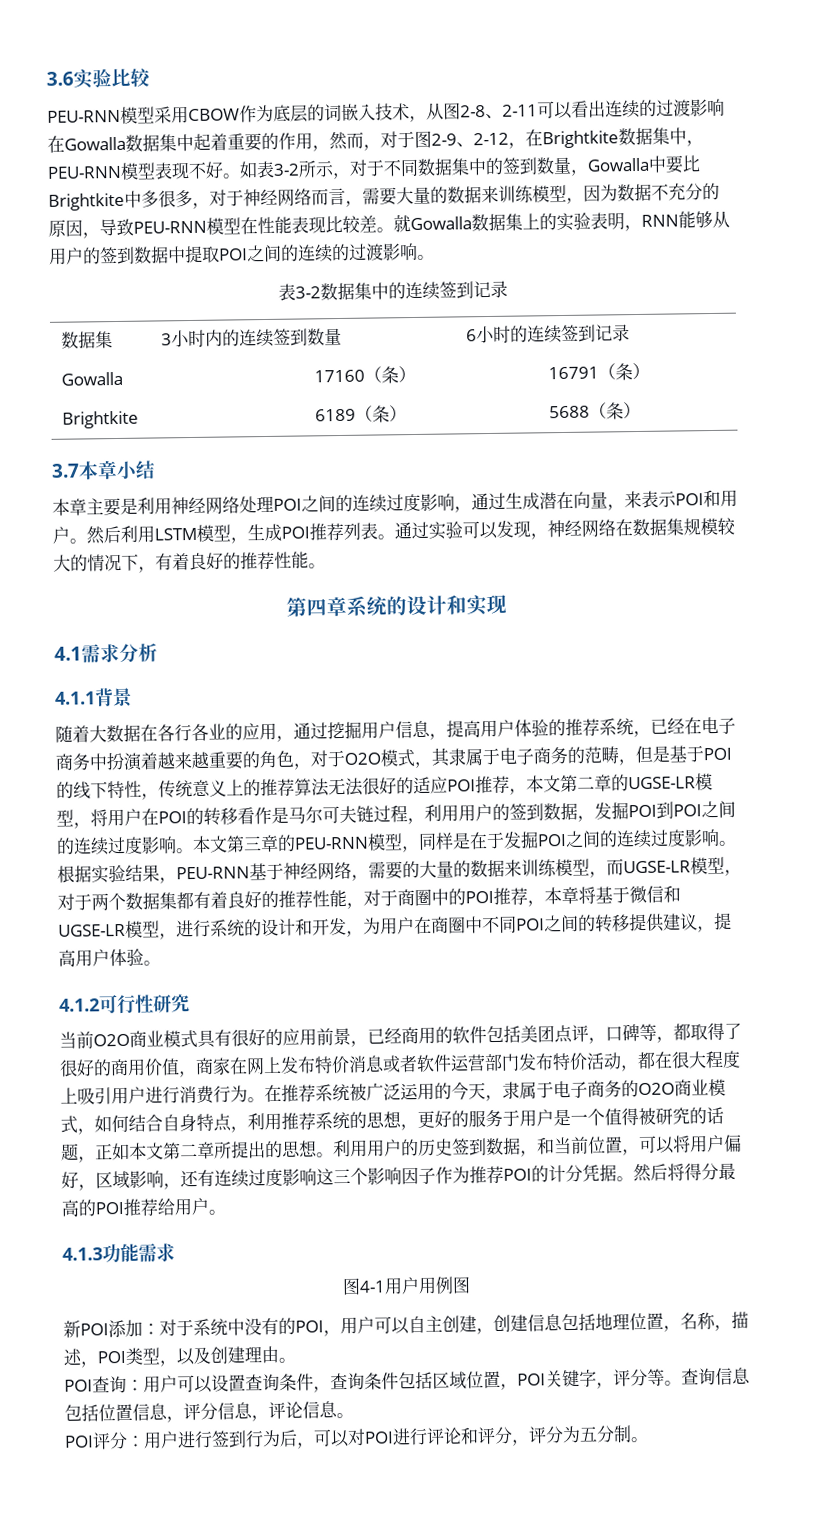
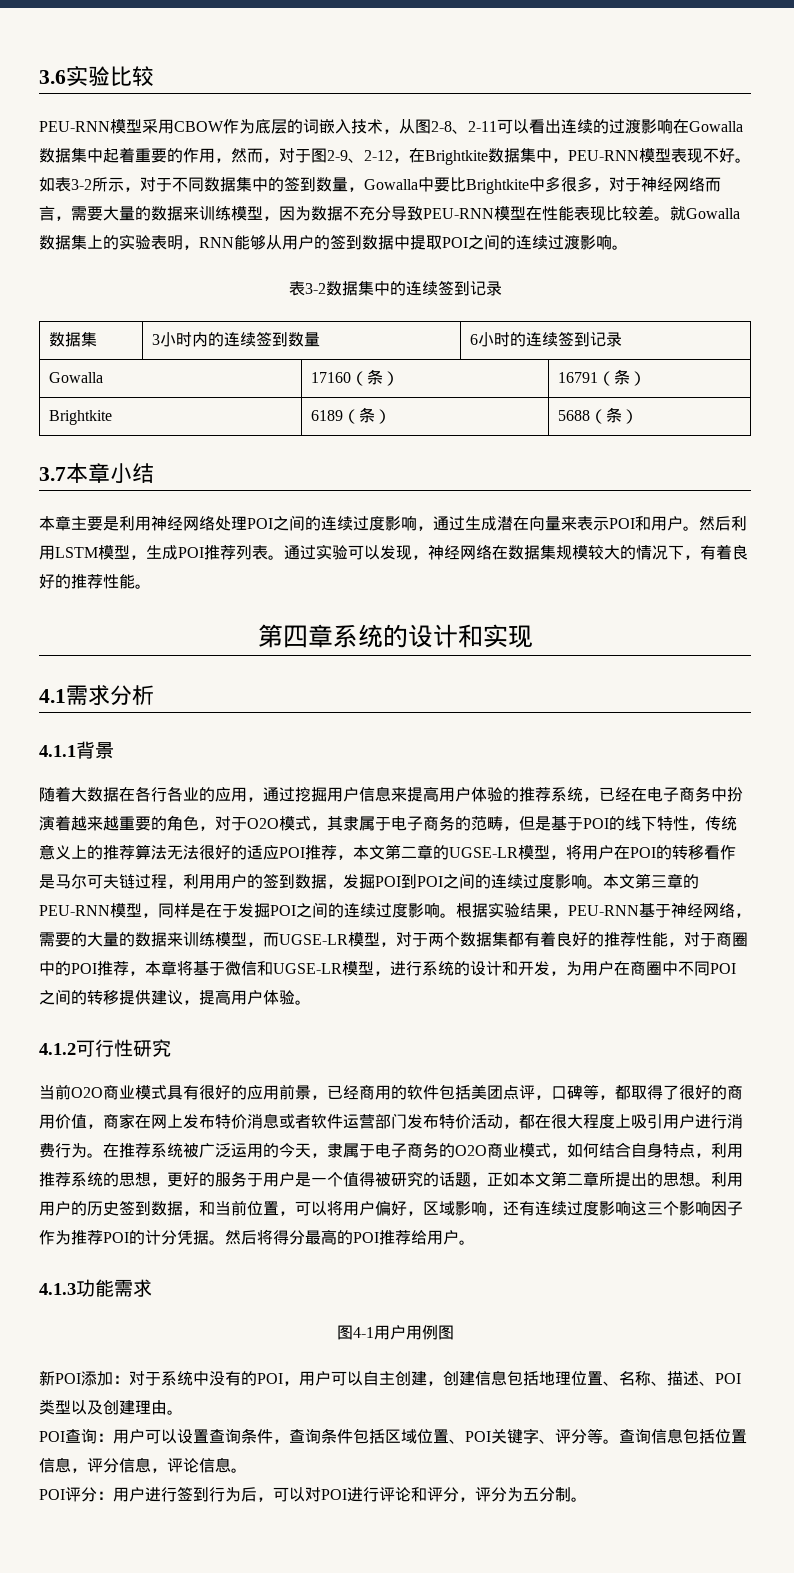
- 如表3-2所示，对于不同数据集中的签到数量，Gowalla中要比Brightkite中多很多，对于神经网络而言，需要大量的数据来训练模型，因为数据不充分的原因，导致PEU-RNN模型在性能表现比较差。
+ 如表3-2所示，对于不同数据集中的签到数量，Gowalla中要比Brightkite中多很多，对于神经网络而言，需要大量的数据来训练模型，因为数据不充分导致PEU-RNN模型在性能表现比较差。
- 就Gowalla数据集上的实验表明，RNN能够从用户的签到数据中提取POI之间的连续的过渡影响。
+ 就Gowalla数据集上的实验表明，RNN能够从用户的签到数据中提取POI之间的连续过渡影响。
- 本章主要是利用神经网络处理POI之间的连续过度影响，通过生成潜在向量，来表示POI和用户。
+ 本章主要是利用神经网络处理POI之间的连续过度影响，通过生成潜在向量来表示POI和用户。
- 随着大数据在各行各业的应用，通过挖掘用户信息，提高用户体验的推荐系统，已经在电子商务中扮演着越来越重要的角色，对于O2O模式，其隶属于电子商务的范畴，但是基于POI的线下特性，传统意义上的推荐算法无法很好的适应POI推荐，本文第二章的UGSE-LR模型，将用户在POI的转移看作是马尔可夫链过程，利用用户的签到数据，发掘POI到POI之间的连续过度影响。
+ 随着大数据在各行各业的应用，通过挖掘用户信息来提高用户体验的推荐系统，已经在电子商务中扮演着越来越重要的角色，对于O2O模式，其隶属于电子商务的范畴，但是基于POI的线下特性，传统意义上的推荐算法无法很好的适应POI推荐，本文第二章的UGSE-LR模型，将用户在POI的转移看作是马尔可夫链过程，利用用户的签到数据，发掘POI到POI之间的连续过度影响。
- 新POI添加：对于系统中没有的POI，用户可以自主创建，创建信息包括地理位置，名称，描述，POI类型，以及创建理由。
+ 新POI添加：对于系统中没有的POI，用户可以自主创建，创建信息包括地理位置、名称、描述、POI类型以及创建理由。
- POI查询：用户可以设置查询条件，查询条件包括区域位置，POI关键字，评分等。
+ POI查询：用户可以设置查询条件，查询条件包括区域位置、POI关键字、评分等。

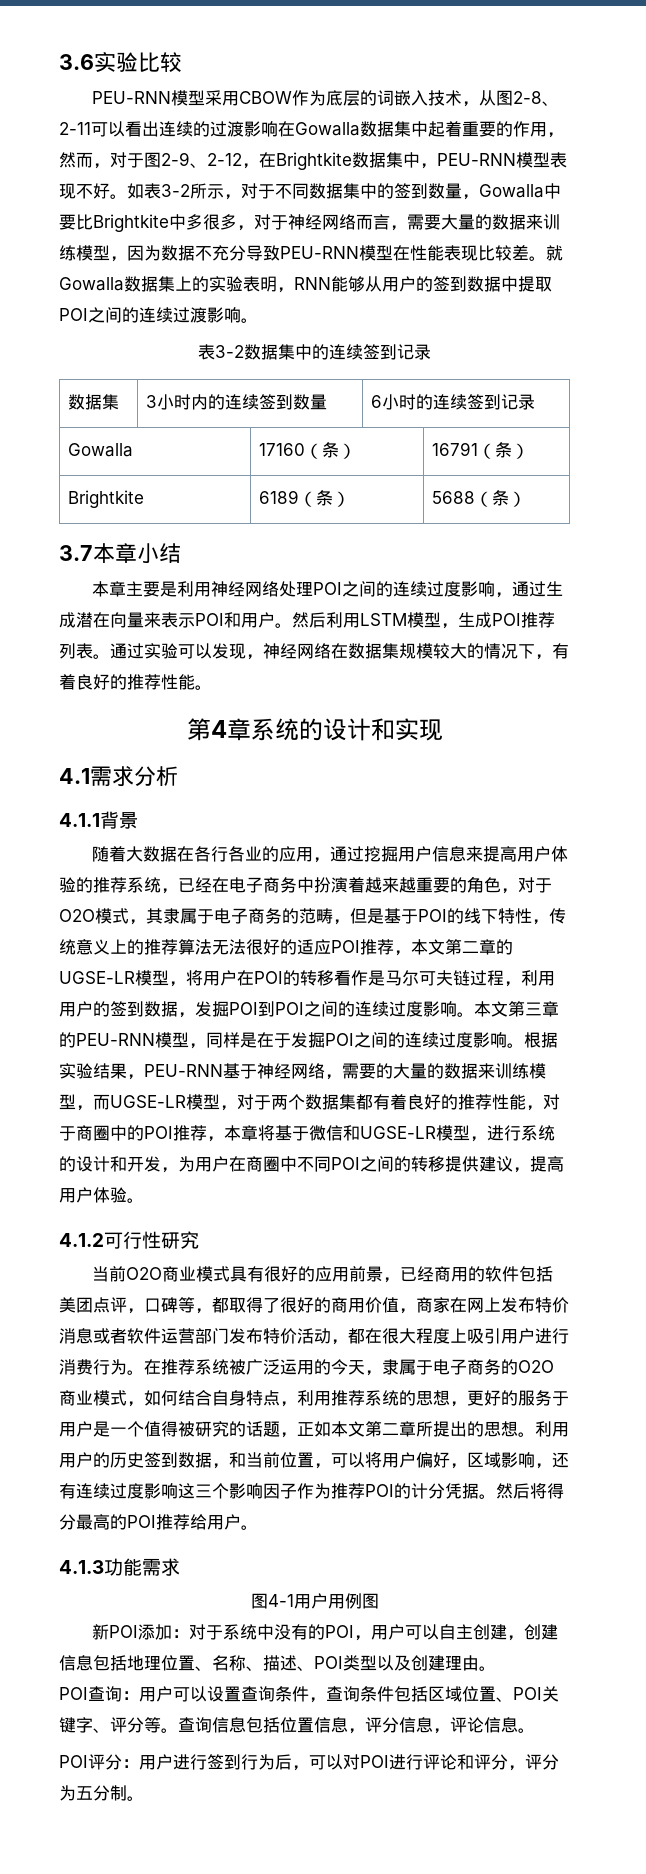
- 第四章系统的设计和实现
+ 第4章系统的设计和实现

